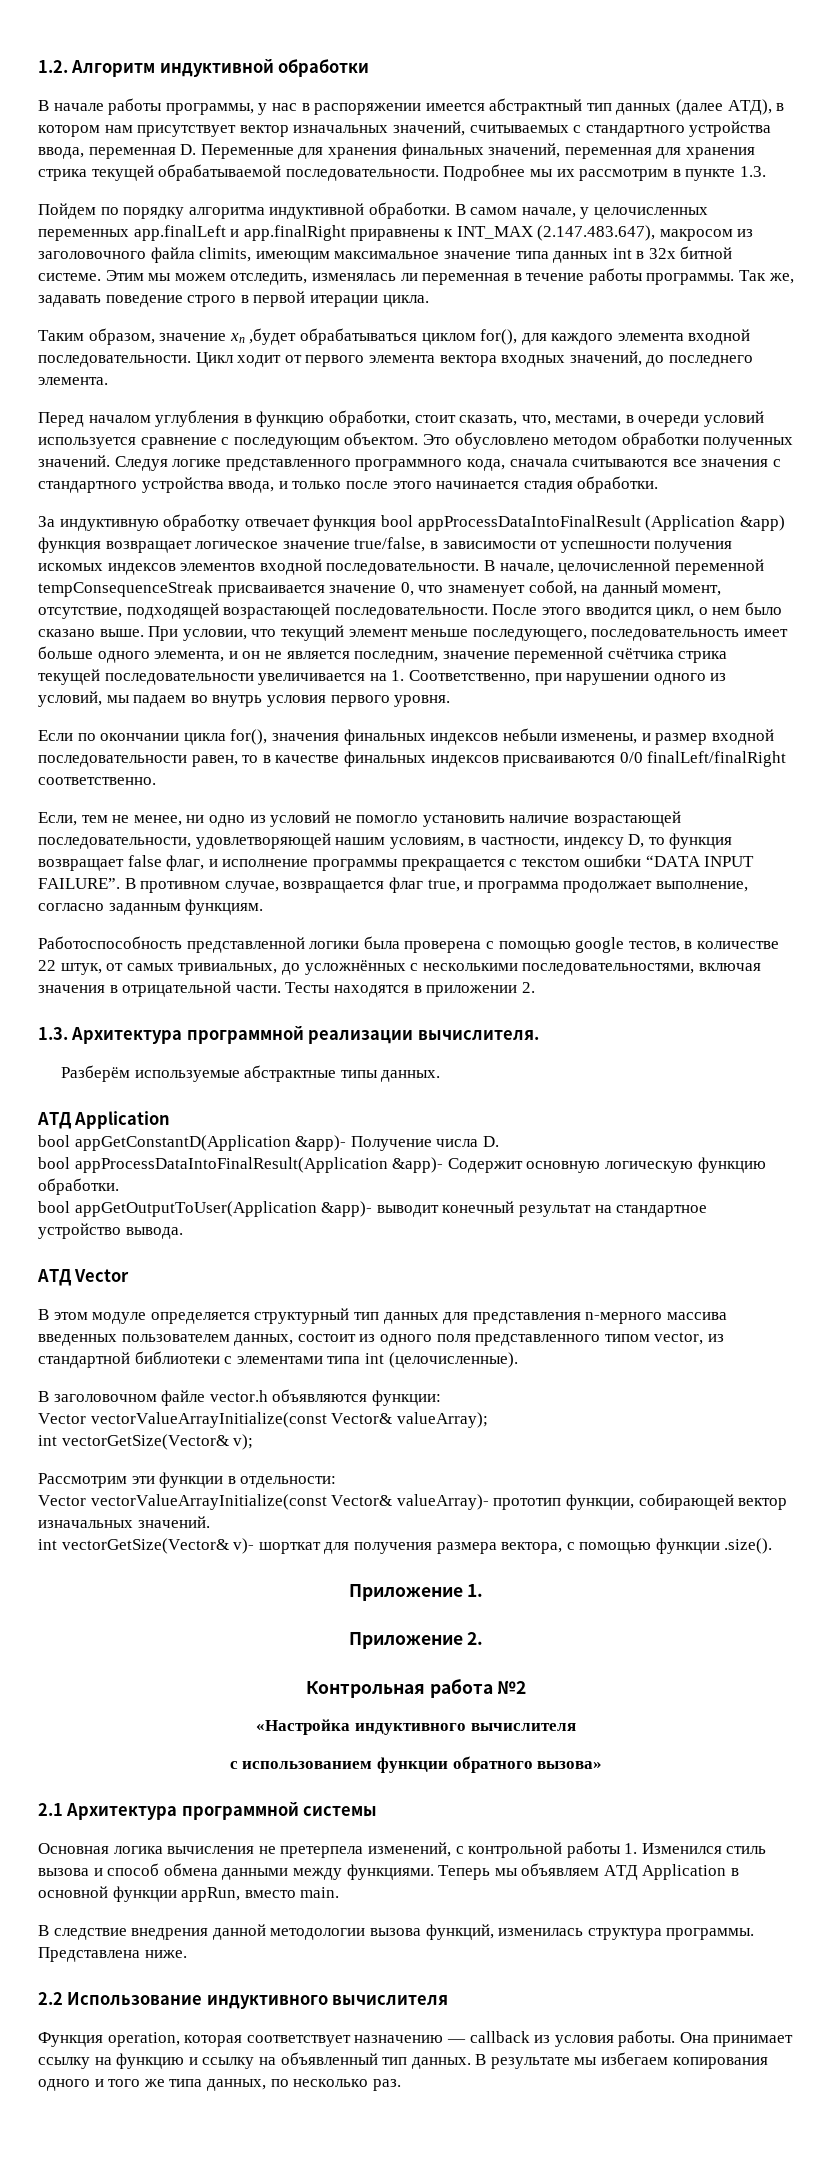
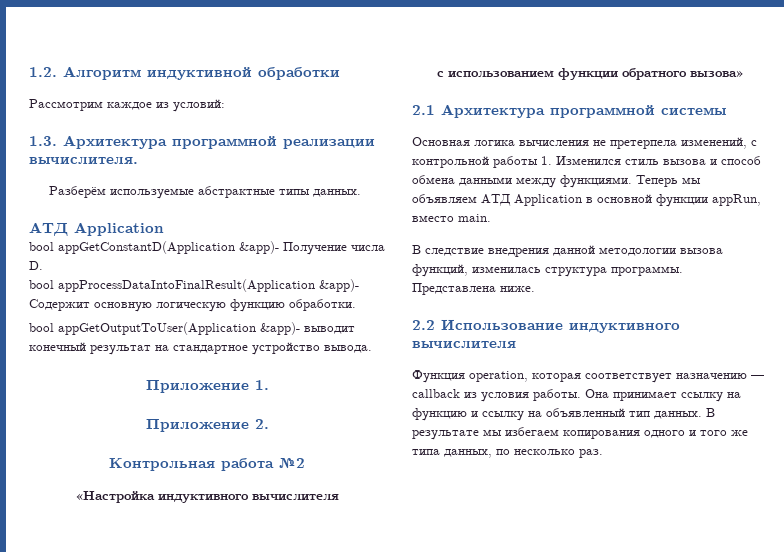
- В начале работы программы, у нас в распоряжении имеется абстрактный тип данных (далее АТД), в котором нам присутствует вектор изначальных значений, считываемых с стандартного устройства ввода, переменная D. Переменные для хранения финальных значений, переменная для хранения стрика текущей обрабатываемой последовательности. Подробнее мы их рассмотрим в пункте 1.3.
- Пойдем по порядку алгоритма индуктивной обработки. В самом начале, у целочисленных переменных app.finalLeft и app.finalRight приравнены к INT_MAX (2.147.483.647), макросом из заголовочного файла climits, имеющим максимальное значение типа данных int в 32х битной системе. Этим мы можем отследить, изменялась ли переменная в течение работы программы. Так же, задавать поведение строго в первой итерации цикла.
- Таким образом, значение xn ,будет обрабатываться циклом for(), для каждого элемента входной последовательности. Цикл ходит от первого элемента вектора входных значений, до последнего элемента.
- Перед началом углубления в функцию обработки, стоит сказать, что, местами, в очереди условий используется сравнение с последующим объектом. Это обусловлено методом обработки полученных значений. Следуя логике представленного программного кода, сначала считываются все значения с стандартного устройства ввода, и только после этого начинается стадия обработки.
- За индуктивную обработку отвечает функция bool appProcessDataIntoFinalResult (Application &app) функция возвращает логическое значение true/false, в зависимости от успешности получения искомых индексов элементов входной последовательности. В начале, целочисленной переменной tempConsequenceStreak присваивается значение 0, что знаменует собой, на данный момент, отсутствие, подходящей возрастающей последовательности. После этого вводится цикл, о нем было сказано выше. При условии, что текущий элемент меньше последующего, последовательность имеет больше одного элемента, и он не является последним, значение переменной счётчика стрика текущей последовательности увеличивается на 1. Соответственно, при нарушении одного из условий, мы падаем во внутрь условия первого уровня.
- Если по окончании цикла for(), значения финальных индексов небыли изменены, и размер входной последовательности равен, то в качестве финальных индексов присваиваются 0/0 finalLeft/finalRight соответственно.
- Если, тем не менее, ни одно из условий не помогло установить наличие возрастающей последовательности, удовлетворяющей нашим условиям, в частности, индексу D, то функция возвращает false флаг, и исполнение программы прекращается с текстом ошибки “DATA INPUT FAILURE”. В противном случае, возвращается флаг true, и программа продолжает выполнение, согласно заданным функциям.
- Работоспособность представленной логики была проверена с помощью google тестов, в количестве 22 штук, от самых тривиальных, до усложнённых с несколькими последовательностями, включая значения в отрицательной части. Тесты находятся в приложении 2.
+ Рассмотрим каждое из условий:
- АТД Vector
- В этом модуле определяется структурный тип данных для представления n-мерного массива введенных пользователем данных, состоит из одного поля представленного типом vector, из стандартной библиотеки с элементами типа int (целочисленные).
- В заголовочном файле vector.h объявляются функции:
- Vector vectorValueArrayInitialize(const Vector& valueArray);
- int vectorGetSize(Vector& v);
- Рассмотрим эти функции в отдельности:
- Vector vectorValueArrayInitialize(const Vector& valueArray)- прототип функции, собирающей вектор изначальных значений.
- int vectorGetSize(Vector& v)- шорткат для получения размера вектора, с помощью функции .size().

